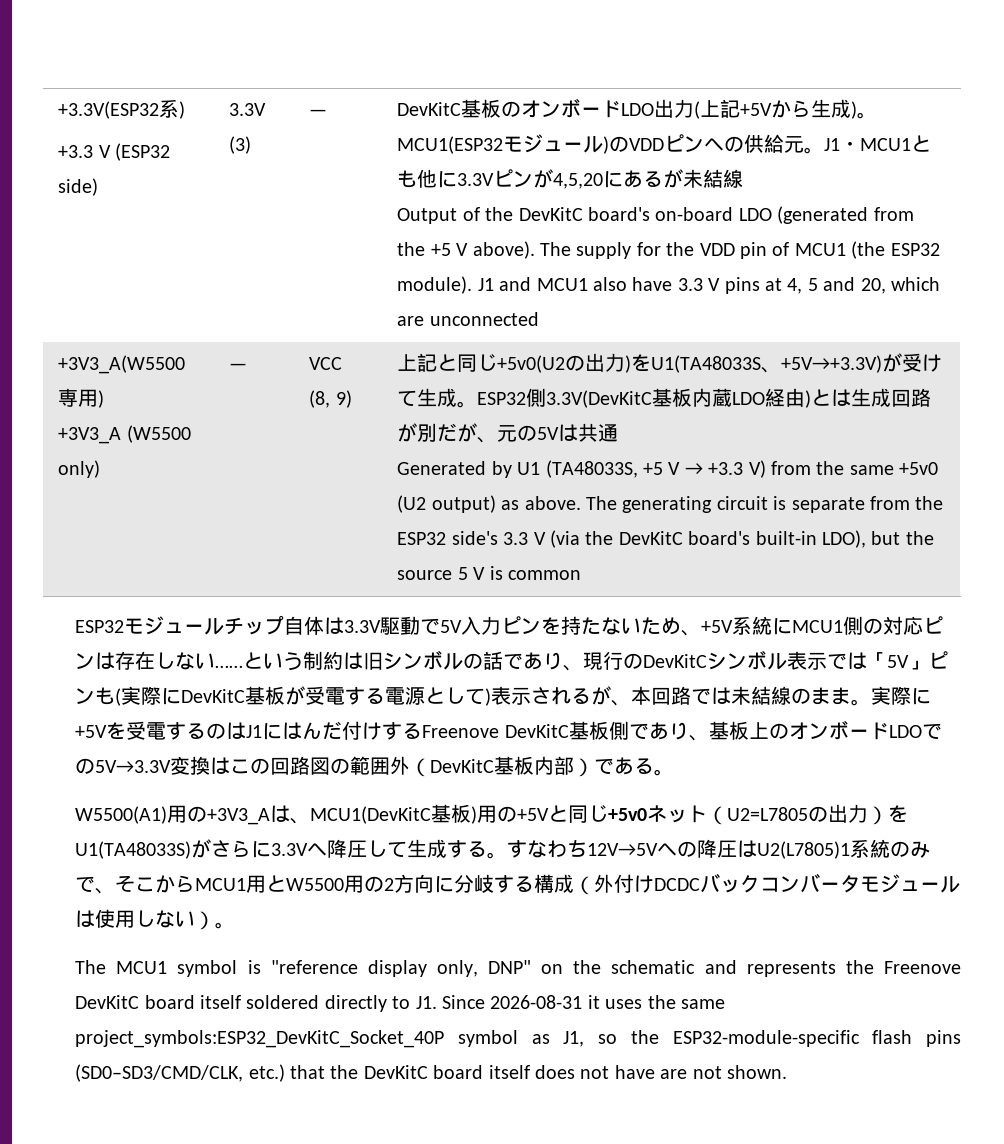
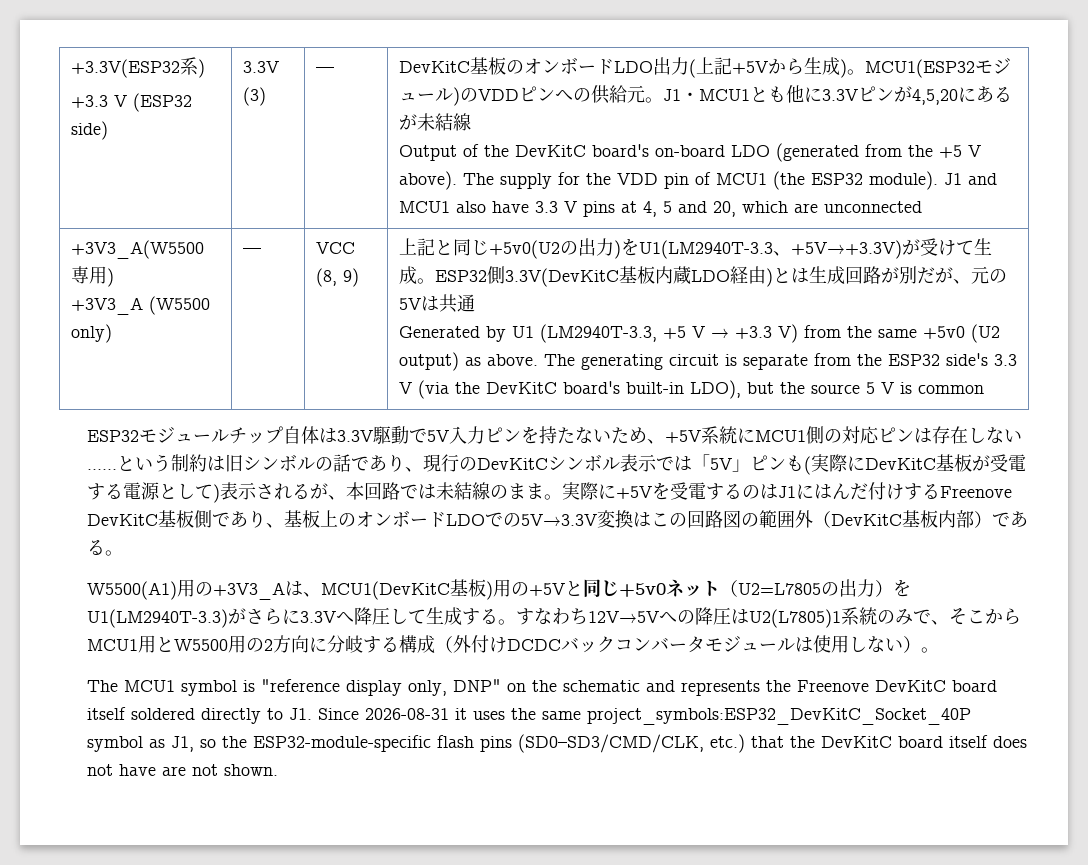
- 上記と同じ+5v0(U2の出力)をU1(TA48033S、+5V→+3.3V)が受けて生成。
+ 上記と同じ+5v0(U2の出力)をU1(LM2940T-3.3、+5V→+3.3V)が受けて生成。
- Generated by U1 (TA48033S, +5 V → +3.3 V) from the same +5v0 (U2 output) as above.
+ Generated by U1 (LM2940T-3.3, +5 V → +3.3 V) from the same +5v0 (U2 output) as above.
- W5500(A1)用の+3V3_Aは、MCU1(DevKitC基板)用の+5Vと同じ+5v0ネット（U2=L7805の出力）をU1(TA48033S)がさらに3.3Vへ降圧して生成する。
+ W5500(A1)用の+3V3_Aは、MCU1(DevKitC基板)用の+5Vと同じ+5v0ネット（U2=L7805の出力）をU1(LM2940T-3.3)がさらに3.3Vへ降圧して生成する。

